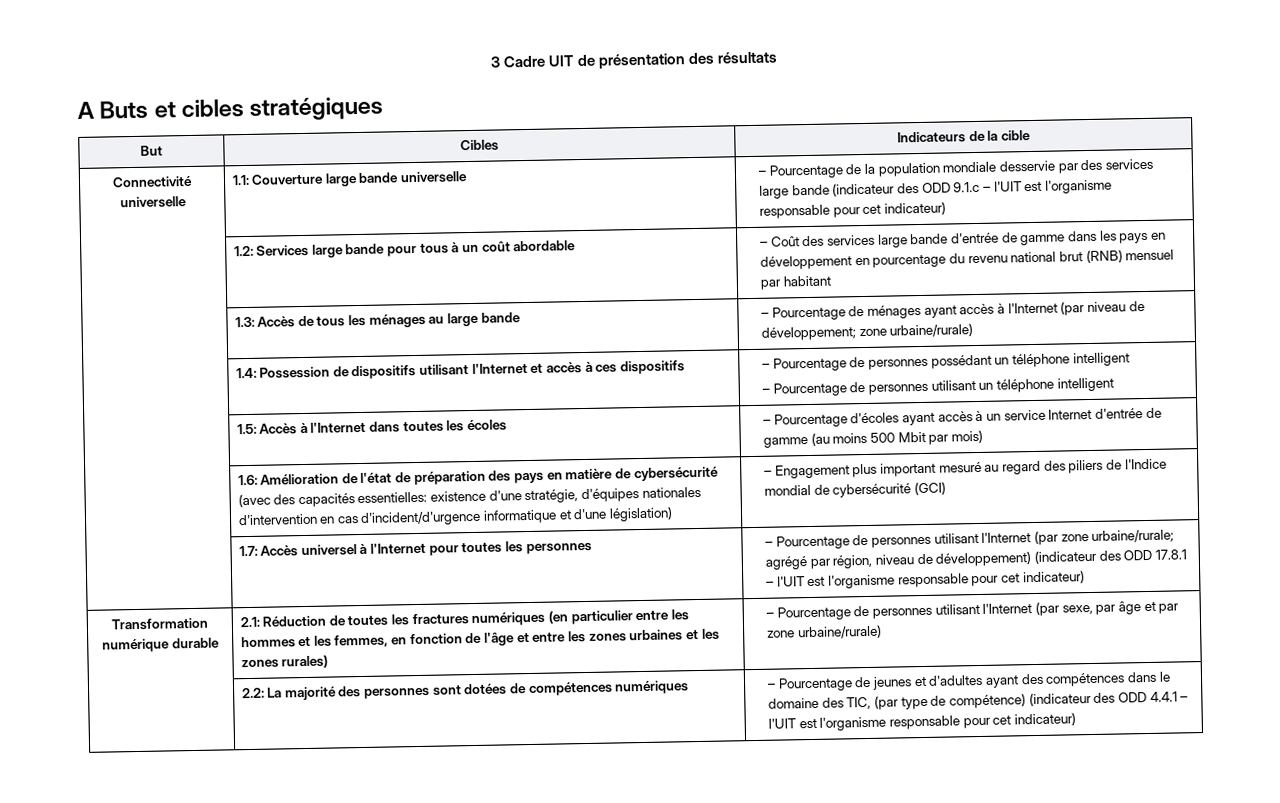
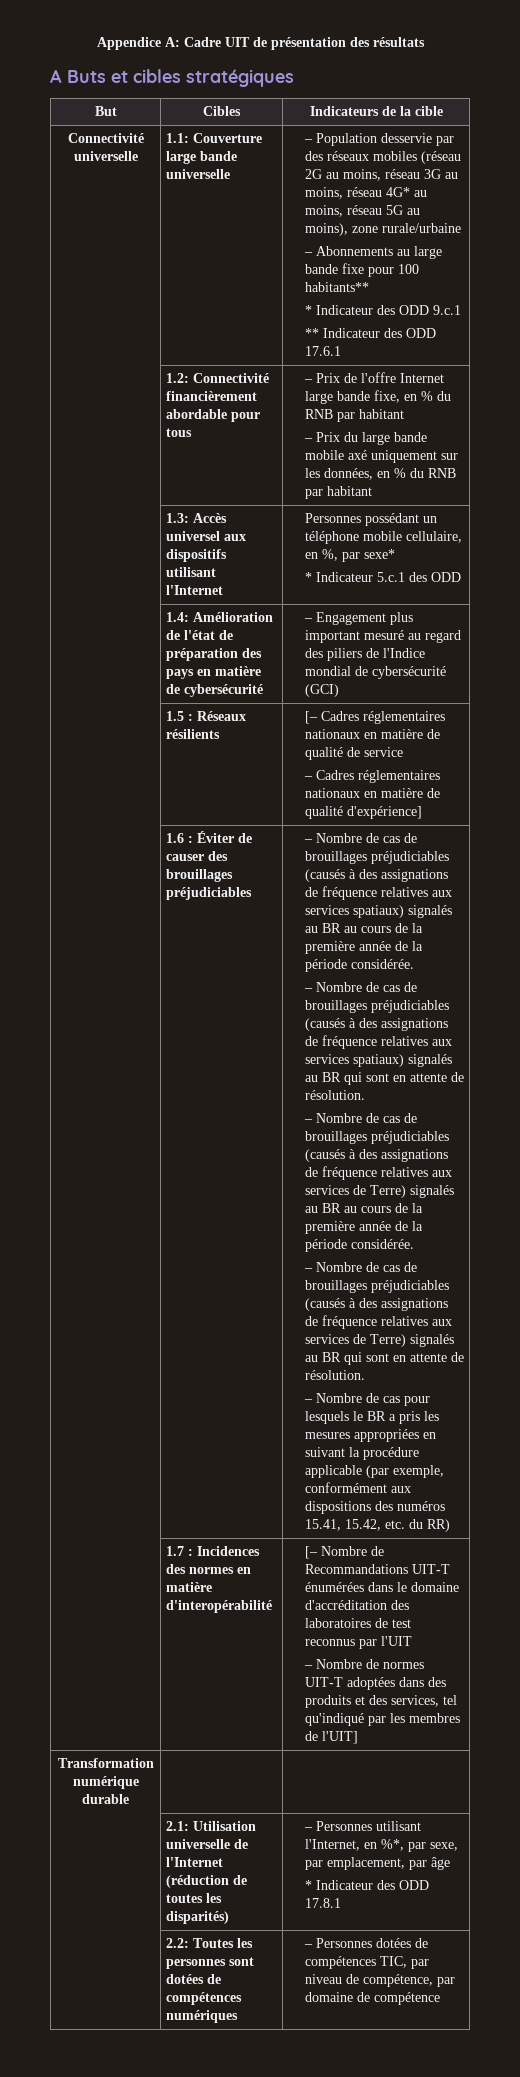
- 3 Cadre UIT de présentation des résultats
+ Appendice A: Cadre UIT de présentation des résultats
- – Pourcentage de la population mondiale desservie par des services large bande (indicateur des ODD 9.1.c – l'UIT est l'organisme responsable pour cet indicateur)
- | 1.2: Services large bande pour tous à un coût abordable | – Coût des services large bande d'entrée de gamme dans les pays en développement en pourcentage du revenu national brut (RNB) mensuel par habitant
- | 1.3: Accès de tous les ménages au large bande | – Pourcentage de ménages ayant accès à l'Internet (par niveau de développement; zone urbaine/rurale)
- | 1.4: Possession de dispositifs utilisant l'Internet et accès à ces dispositifs | – Pourcentage de personnes possédant un téléphone intelligent
- – Pourcentage de personnes utilisant un téléphone intelligent
- | 1.5: Accès à l'Internet dans toutes les écoles | – Pourcentage d'écoles ayant accès à un service Internet d'entrée de gamme (au moins 500 Mbit par mois)
- | 1.6: Amélioration de l'état de préparation des pays en matière de cybersécurité (avec des capacités essentielles: existence d'une stratégie, d'équipes nationales d'intervention en cas d'incident/d'urgence informatique et d'une législation) | – Engagement plus important mesuré au regard des piliers de l'Indice mondial de cybersécurité (GCI)
+ – Population desservie par des réseaux mobiles (réseau 2G au moins, réseau 3G au moins, réseau 4G* au moins, réseau 5G au moins), zone rurale/urbaine
+ – Abonnements au large bande fixe pour 100 habitants**
+ * Indicateur des ODD 9.c.1
+ ** Indicateur des ODD 17.6.1
+ | 1.2: Connectivité financièrement abordable pour tous | – Prix de l'offre Internet large bande fixe, en % du RNB par habitant
+ – Prix du large bande mobile axé uniquement sur les données, en % du RNB par habitant
+ | 1.3: Accès universel aux dispositifs utilisant l'Internet | Personnes possédant un téléphone mobile cellulaire, en %, par sexe*
+ * Indicateur 5.c.1 des ODD
+ | 1.4: Amélioration de l'état de préparation des pays en matière de cybersécurité | – Engagement plus important mesuré au regard des piliers de l'Indice mondial de cybersécurité (GCI)
- | 1.7: Accès universel à l'Internet pour toutes les personnes | – Pourcentage de personnes utilisant l'Internet (par zone urbaine/rurale; agrégé par région, niveau de développement) (indicateur des ODD 17.8.1 – l'UIT est l'organisme responsable pour cet indicateur)
- Transformation numérique durable | 2.1: Réduction de toutes les fractures numériques (en particulier entre les hommes et les femmes, en fonction de l'âge et entre les zones urbaines et les zones rurales) | – Pourcentage de personnes utilisant l'Internet (par sexe, par âge et par zone urbaine/rurale)
- | 2.2: La majorité des personnes sont dotées de compétences numériques | – Pourcentage de jeunes et d'adultes ayant des compétences dans le domaine des TIC, (par type de compétence) (indicateur des ODD 4.4.1 – l'UIT est l'organisme responsable pour cet indicateur)
+ | 1.5 : Réseaux résilients | [– Cadres réglementaires nationaux en matière de qualité de service
+ – Cadres réglementaires nationaux en matière de qualité d'expérience]
+ | 1.6 : Éviter de causer des brouillages préjudiciables | – Nombre de cas de brouillages préjudiciables (causés à des assignations de fréquence relatives aux services spatiaux) signalés au BR au cours de la première année de la période considérée.
+ – Nombre de cas de brouillages préjudiciables (causés à des assignations de fréquence relatives aux services spatiaux) signalés au BR qui sont en attente de résolution.
+ – Nombre de cas de brouillages préjudiciables (causés à des assignations de fréquence relatives aux services de Terre) signalés au BR au cours de la première année de la période considérée.
+ – Nombre de cas de brouillages préjudiciables (causés à des assignations de fréquence relatives aux services de Terre) signalés au BR qui sont en attente de résolution.
+ – Nombre de cas pour lesquels le BR a pris les mesures appropriées en suivant la procédure applicable (par exemple, conformément aux dispositions des numéros 15.41, 15.42, etc. du RR)
+ | 1.7 : Incidences des normes en matière d'interopérabilité | [– Nombre de Recommandations UIT-T énumérées dans le domaine d'accréditation des laboratoires de test reconnus par l'UIT
+ – Nombre de normes UIT-T adoptées dans des produits et des services, tel qu'indiqué par les membres de l'UIT]
+ Transformation numérique durable | |
+ | 2.1: Utilisation universelle de l'Internet (réduction de toutes les disparités) | – Personnes utilisant l'Internet, en %*, par sexe, par emplacement, par âge
+ * Indicateur des ODD 17.8.1
+ | 2.2: Toutes les personnes sont dotées de compétences numériques | – Personnes dotées de compétences TIC, par niveau de compétence, par domaine de compétence

